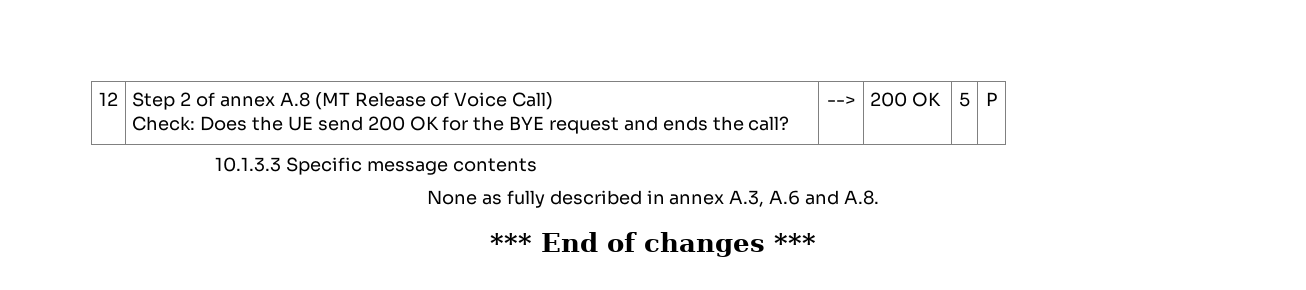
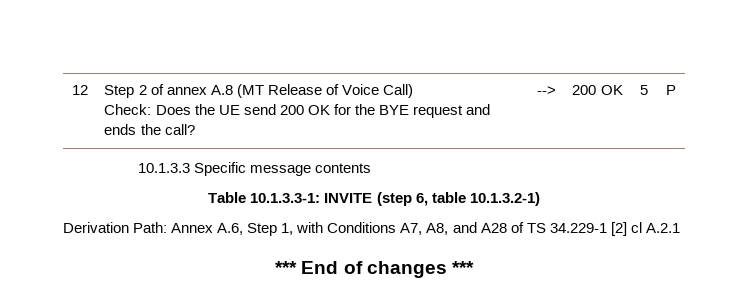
- None as fully described in annex A.3, A.6 and A.8.
+ Table 10.1.3.3-1: INVITE (step 6, table 10.1.3.2-1)
+ Derivation Path: Annex A.6, Step 1, with Conditions A7, A8, and A28 of TS 34.229-1 [2] cl A.2.1

